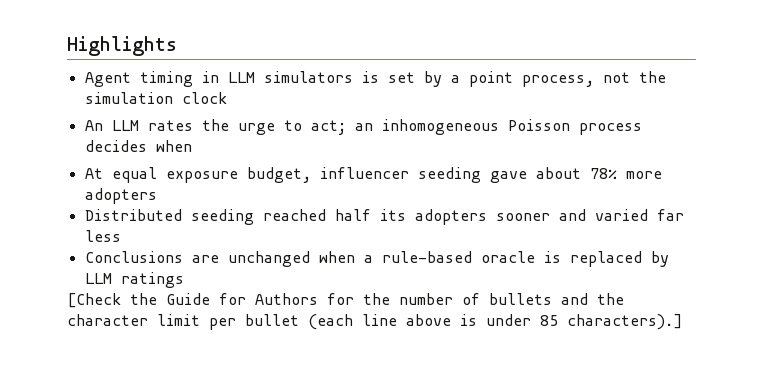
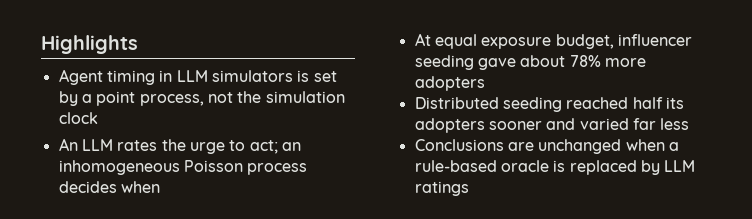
- [Check the Guide for Authors for the number of bullets and the character limit per bullet (each line above is under 85 characters).]

